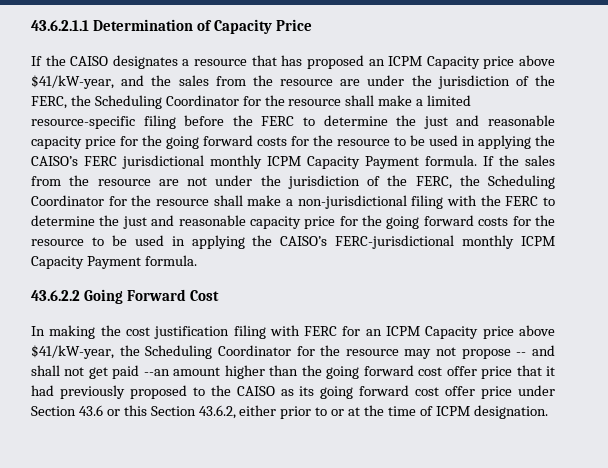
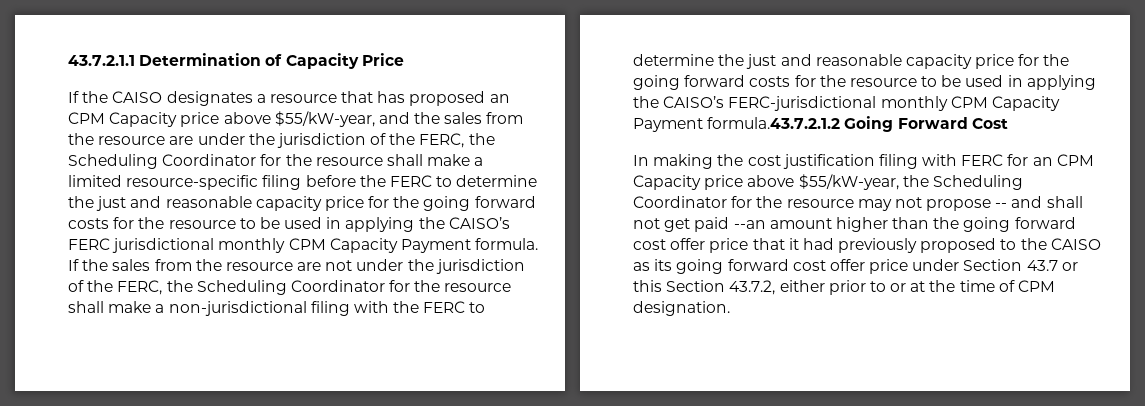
- 43.6.2.1.1 Determination of Capacity Price
+ 43.7.2.1.1 Determination of Capacity Price
- If the CAISO designates a resource that has proposed an ICPM Capacity price above $41/kW-year, and the sales from the resource are under the jurisdiction of the FERC, the Scheduling Coordinator for the resource shall make a limited resource-specific filing before the FERC to determine the just and reasonable capacity price for the going forward costs for the resource to be used in applying the CAISO’s FERC jurisdictional monthly ICPM Capacity Payment formula.
+ If the CAISO designates a resource that has proposed an CPM Capacity price above $55/kW-year, and the sales from the resource are under the jurisdiction of the FERC, the Scheduling Coordinator for the resource shall make a limited resource-specific filing before the FERC to determine the just and reasonable capacity price for the going forward costs for the resource to be used in applying the CAISO’s FERC jurisdictional monthly CPM Capacity Payment formula.
- If the sales from the resource are not under the jurisdiction of the FERC, the Scheduling Coordinator for the resource shall make a non-jurisdictional filing with the FERC to determine the just and reasonable capacity price for the going forward costs for the resource to be used in applying the CAISO’s FERC-jurisdictional monthly ICPM Capacity Payment formula.
- 43.6.2.2 Going Forward Cost
+ If the sales from the resource are not under the jurisdiction of the FERC, the Scheduling Coordinator for the resource shall make a non-jurisdictional filing with the FERC to determine the just and reasonable capacity price for the going forward costs for the resource to be used in applying the CAISO’s FERC-jurisdictional monthly CPM Capacity Payment formula.43.7.2.1.2 Going Forward Cost
- In making the cost justification filing with FERC for an ICPM Capacity price above $41/kW-year, the Scheduling Coordinator for the resource may not propose -- and shall not get paid --an amount higher than the going forward cost offer price that it had previously proposed to the CAISO as its going forward cost offer price under Section 43.6 or this Section 43.6.2, either prior to or at the time of ICPM designation.
+ In making the cost justification filing with FERC for an CPM Capacity price above $55/kW-year, the Scheduling Coordinator for the resource may not propose -- and shall not get paid --an amount higher than the going forward cost offer price that it had previously proposed to the CAISO as its going forward cost offer price under Section 43.7 or this Section 43.7.2, either prior to or at the time of CPM designation.

